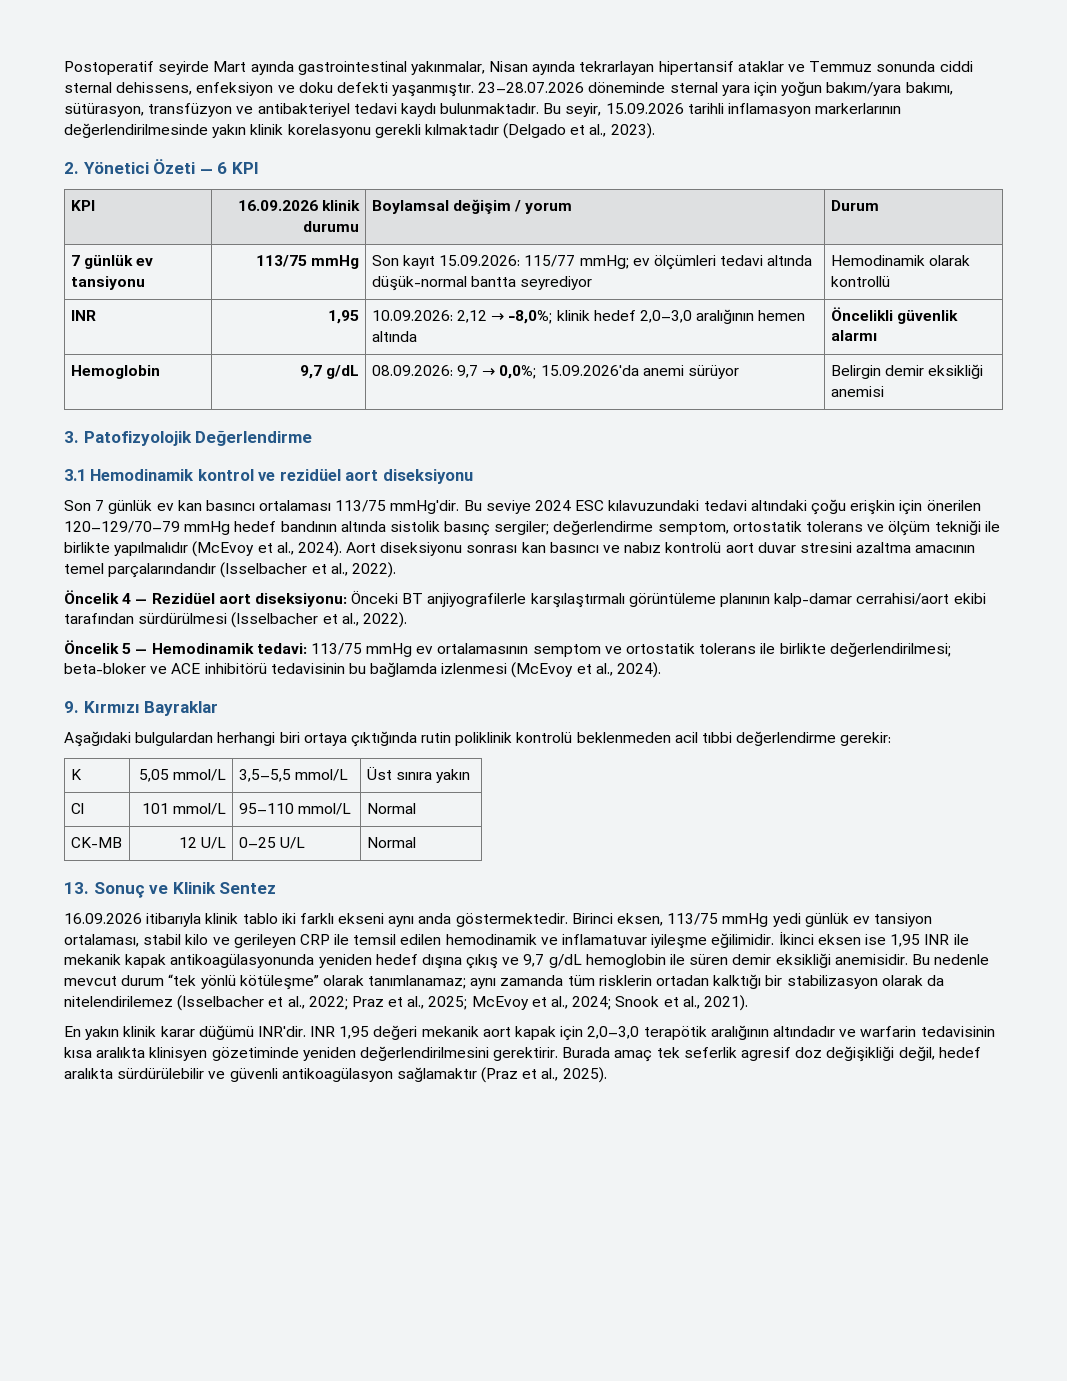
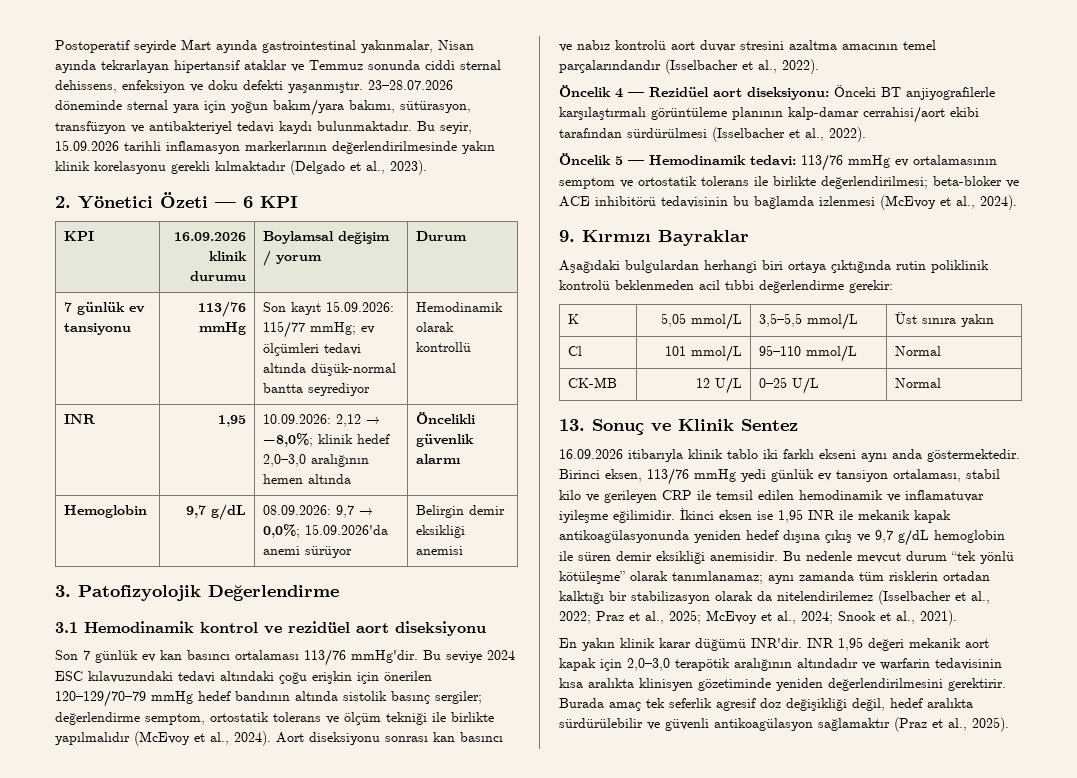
- 7 günlük ev tansiyonu | 113/75 mmHg | Son kayıt 15.09.2026: 115/77 mmHg; ev ölçümleri tedavi altında düşük-normal bantta seyrediyor | Hemodinamik olarak kontrollü
+ 7 günlük ev tansiyonu | 113/76 mmHg | Son kayıt 15.09.2026: 115/77 mmHg; ev ölçümleri tedavi altında düşük-normal bantta seyrediyor | Hemodinamik olarak kontrollü
- Son 7 günlük ev kan basıncı ortalaması 113/75 mmHg'dir.
+ Son 7 günlük ev kan basıncı ortalaması 113/76 mmHg'dir.
- Öncelik 5 — Hemodinamik tedavi: 113/75 mmHg ev ortalamasının semptom ve ortostatik tolerans ile birlikte değerlendirilmesi; beta-bloker ve ACE inhibitörü tedavisinin bu bağlamda izlenmesi (McEvoy et al., 2024).
+ Öncelik 5 — Hemodinamik tedavi: 113/76 mmHg ev ortalamasının semptom ve ortostatik tolerans ile birlikte değerlendirilmesi; beta-bloker ve ACE inhibitörü tedavisinin bu bağlamda izlenmesi (McEvoy et al., 2024).
- Birinci eksen, 113/75 mmHg yedi günlük ev tansiyon ortalaması, stabil kilo ve gerileyen CRP ile temsil edilen hemodinamik ve inflamatuvar iyileşme eğilimidir.
+ Birinci eksen, 113/76 mmHg yedi günlük ev tansiyon ortalaması, stabil kilo ve gerileyen CRP ile temsil edilen hemodinamik ve inflamatuvar iyileşme eğilimidir.

